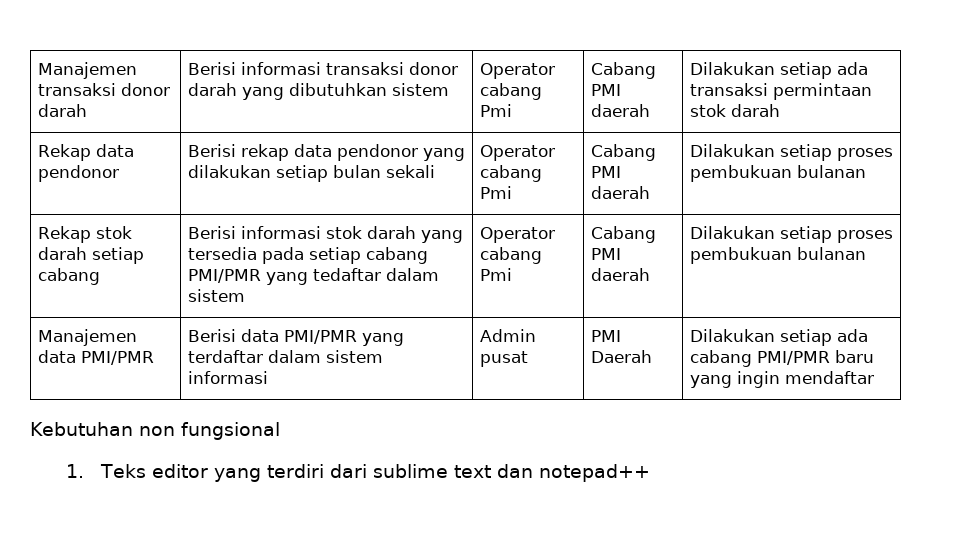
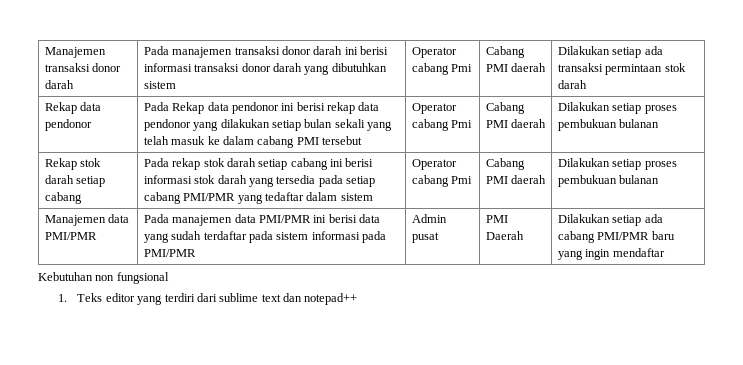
- Manajemen transaksi donor darah | Berisi informasi transaksi donor darah yang dibutuhkan sistem | Operator cabang Pmi | Cabang PMI daerah | Dilakukan setiap ada transaksi permintaan stok darah
+ Manajemen transaksi donor darah | Pada manajemen transaksi donor darah ini berisi informasi transaksi donor darah yang dibutuhkan sistem | Operator cabang Pmi | Cabang PMI daerah | Dilakukan setiap ada transaksi permintaan stok darah
- Rekap data pendonor | Berisi rekap data pendonor yang dilakukan setiap bulan sekali | Operator cabang Pmi | Cabang PMI daerah | Dilakukan setiap proses pembukuan bulanan
+ Rekap data pendonor | Pada Rekap data pendonor ini berisi rekap data pendonor yang dilakukan setiap bulan sekali yang telah masuk ke dalam cabang PMI tersebut | Operator cabang Pmi | Cabang PMI daerah | Dilakukan setiap proses pembukuan bulanan
- Rekap stok darah setiap cabang | Berisi informasi stok darah yang tersedia pada setiap cabang PMI/PMR yang tedaftar dalam sistem | Operator cabang Pmi | Cabang PMI daerah | Dilakukan setiap proses pembukuan bulanan
+ Rekap stok darah setiap cabang | Pada rekap stok darah setiap cabang ini berisi informasi stok darah yang tersedia pada setiap cabang PMI/PMR yang tedaftar dalam sistem | Operator cabang Pmi | Cabang PMI daerah | Dilakukan setiap proses pembukuan bulanan
- Manajemen data PMI/PMR | Berisi data PMI/PMR yang terdaftar dalam sistem informasi | Admin pusat | PMI Daerah | Dilakukan setiap ada cabang PMI/PMR baru yang ingin mendaftar
+ Manajemen data PMI/PMR | Pada manajemen data PMI/PMR ini berisi data yang sudah terdaftar pada sistem informasi pada PMI/PMR | Admin pusat | PMI Daerah | Dilakukan setiap ada cabang PMI/PMR baru yang ingin mendaftar

